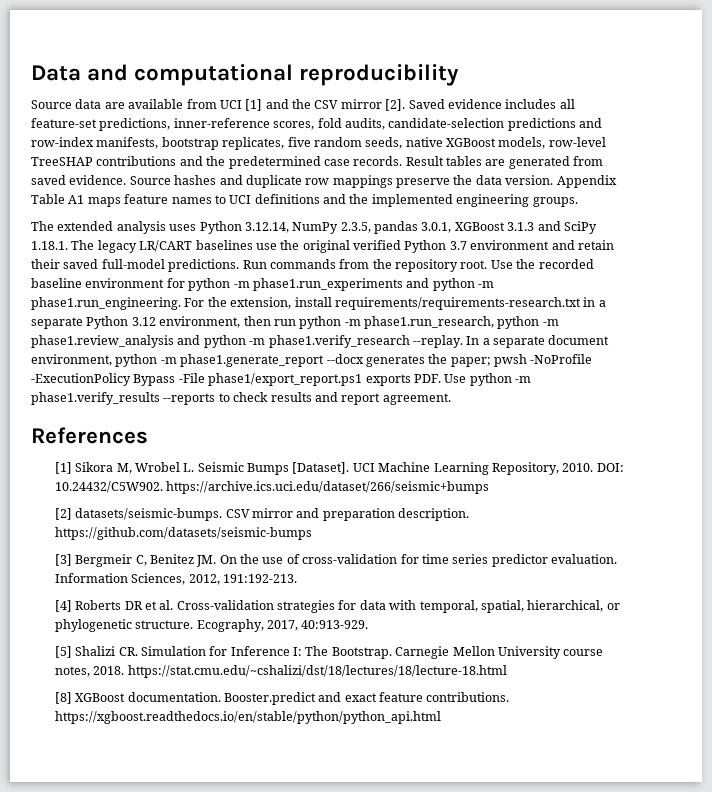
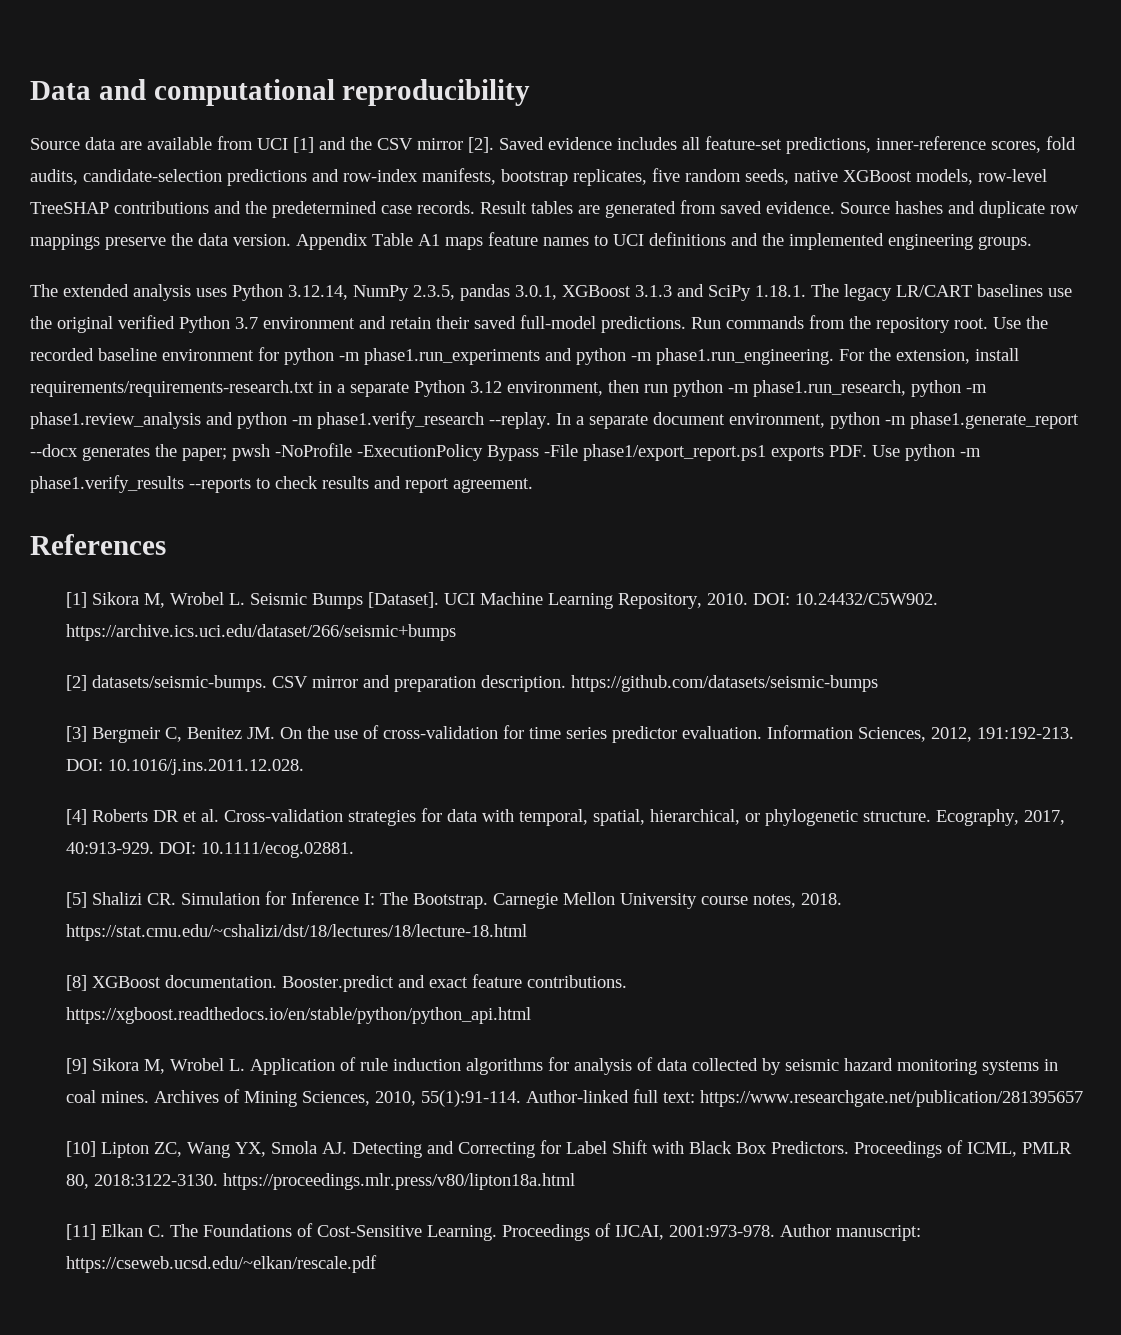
+ DOI: 10.1016/j.ins.2011.12.028.
+ DOI: 10.1111/ecog.02881.
+ [9] Sikora M, Wrobel L. Application of rule induction algorithms for analysis of data collected by seismic hazard monitoring systems in coal mines. Archives of Mining Sciences, 2010, 55(1):91-114. Author-linked full text: https://www.researchgate.net/publication/281395657
+ [10] Lipton ZC, Wang YX, Smola AJ. Detecting and Correcting for Label Shift with Black Box Predictors. Proceedings of ICML, PMLR 80, 2018:3122-3130. https://proceedings.mlr.press/v80/lipton18a.html
+ [11] Elkan C. The Foundations of Cost-Sensitive Learning. Proceedings of IJCAI, 2001:973-978. Author manuscript: https://cseweb.ucsd.edu/~elkan/rescale.pdf

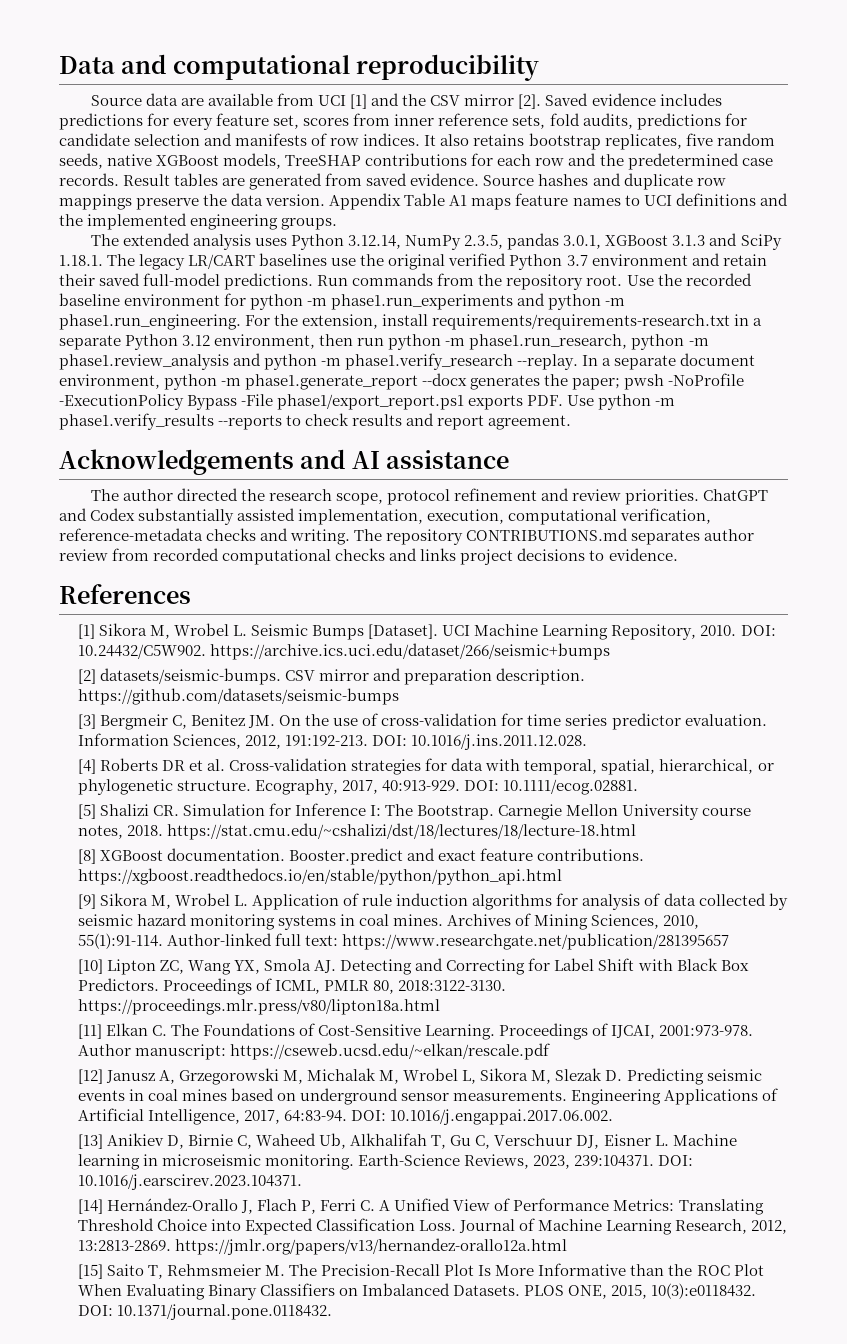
- Saved evidence includes all feature-set predictions, inner-reference scores, fold audits, candidate-selection predictions and row-index manifests, bootstrap replicates, five random seeds, native XGBoost models, row-level TreeSHAP contributions and the predetermined case records.
+ Saved evidence includes predictions for every feature set, scores from inner reference sets, fold audits, predictions for candidate selection and manifests of row indices. It also retains bootstrap replicates, five random seeds, native XGBoost models, TreeSHAP contributions for each row and the predetermined case records.
+ Acknowledgements and AI assistance
+ The author directed the research scope, protocol refinement and review priorities. ChatGPT and Codex substantially assisted implementation, execution, computational verification, reference-metadata checks and writing. The repository CONTRIBUTIONS.md separates author review from recorded computational checks and links project decisions to evidence.
+ [12] Janusz A, Grzegorowski M, Michalak M, Wrobel L, Sikora M, Slezak D. Predicting seismic events in coal mines based on underground sensor measurements. Engineering Applications of Artificial Intelligence, 2017, 64:83-94. DOI: 10.1016/j.engappai.2017.06.002.
+ [13] Anikiev D, Birnie C, Waheed Ub, Alkhalifah T, Gu C, Verschuur DJ, Eisner L. Machine learning in microseismic monitoring. Earth-Science Reviews, 2023, 239:104371. DOI: 10.1016/j.earscirev.2023.104371.
+ [14] Hernández-Orallo J, Flach P, Ferri C. A Unified View of Performance Metrics: Translating Threshold Choice into Expected Classification Loss. Journal of Machine Learning Research, 2012, 13:2813-2869. https://jmlr.org/papers/v13/hernandez-orallo12a.html
+ [15] Saito T, Rehmsmeier M. The Precision-Recall Plot Is More Informative than the ROC Plot When Evaluating Binary Classifiers on Imbalanced Datasets. PLOS ONE, 2015, 10(3):e0118432. DOI: 10.1371/journal.pone.0118432.

